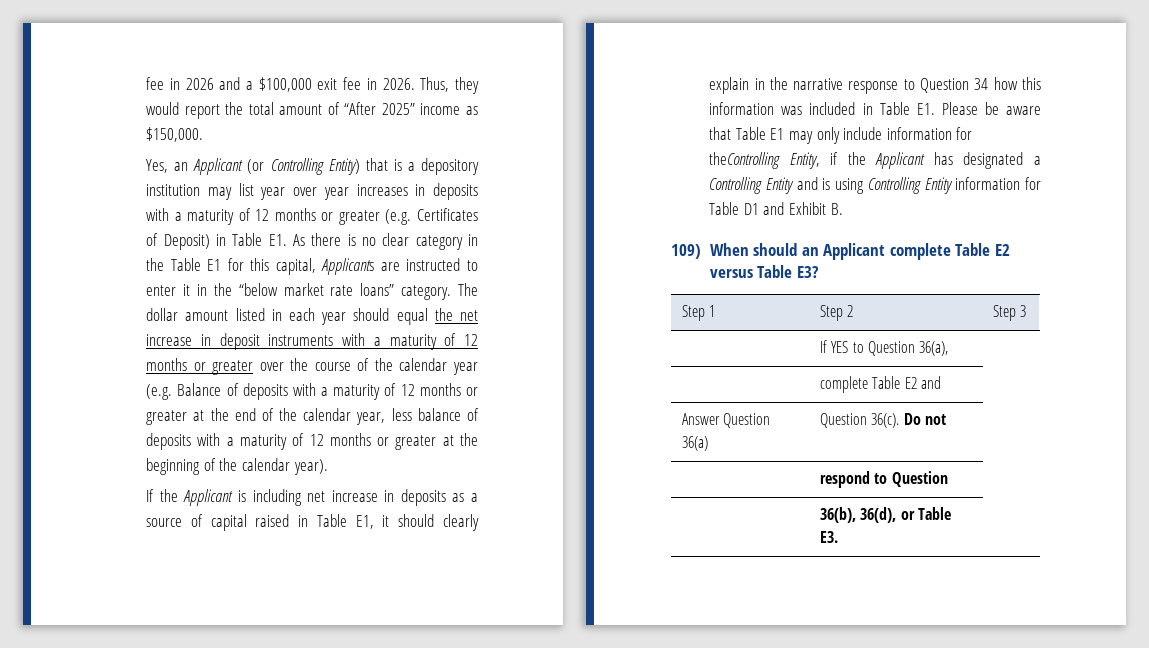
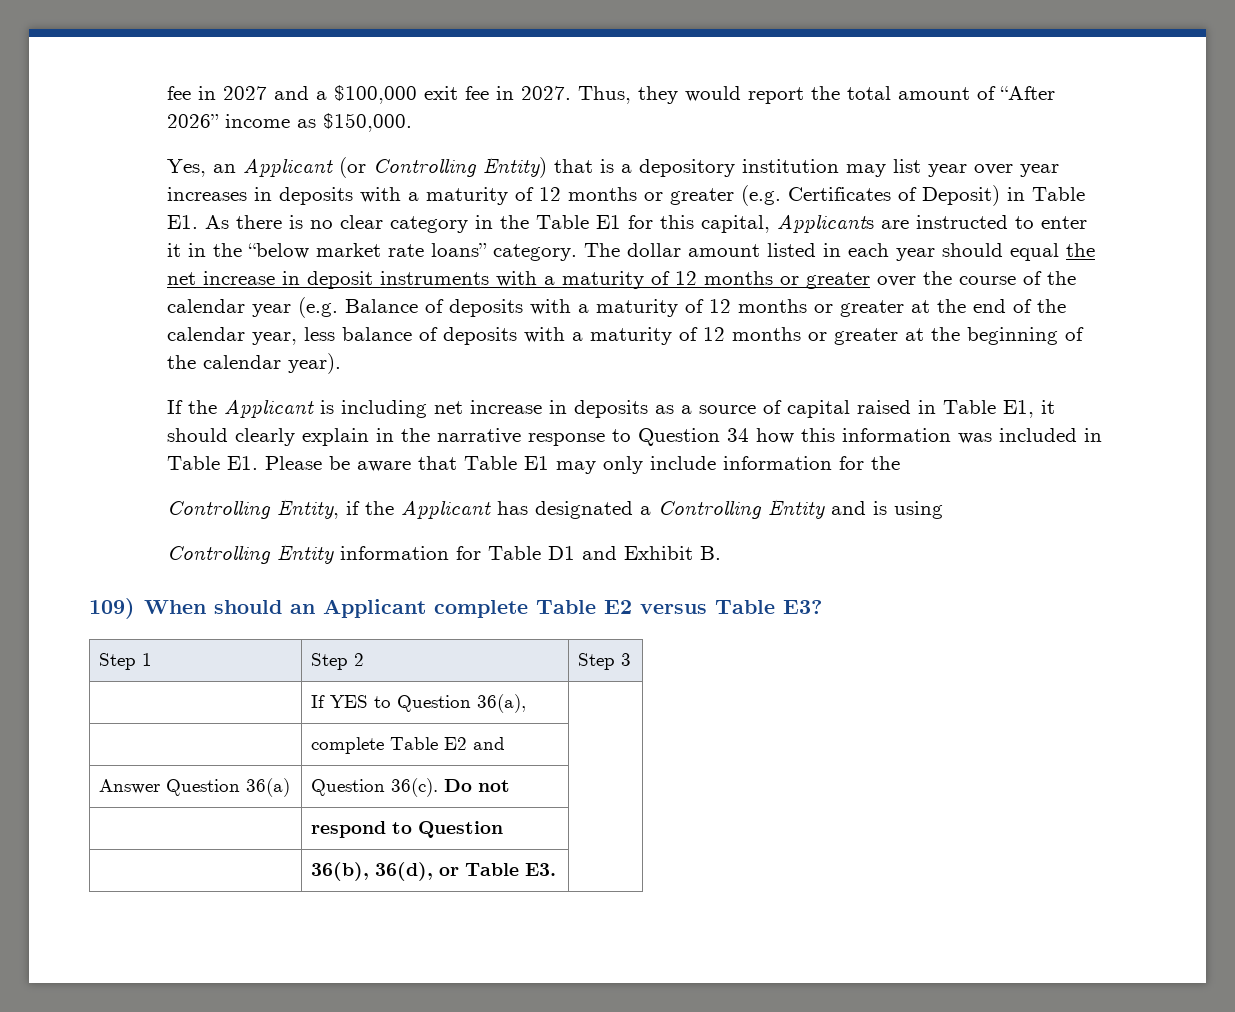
- fee in 2026 and a $100,000 exit fee in 2026.
+ fee in 2027 and a $100,000 exit fee in 2027.
- Thus, they would report the total amount of “After 2025” income as $150,000.
+ Thus, they would report the total amount of “After 2026” income as $150,000.
- If the Applicant is including net increase in deposits as a source of capital raised in Table E1, it should clearly explain in the narrative response to Question 34 how this information was included in Table E1. Please be aware that Table E1 may only include information for theControlling Entity, if the Applicant has designated a Controlling Entity and is using Controlling Entity information for Table D1 and Exhibit B.
+ If the Applicant is including net increase in deposits as a source of capital raised in Table E1, it should clearly explain in the narrative response to Question 34 how this information was included in Table E1. Please be aware that Table E1 may only include information for the
+ Controlling Entity, if the Applicant has designated a Controlling Entity and is using
+ Controlling Entity information for Table D1 and Exhibit B.

